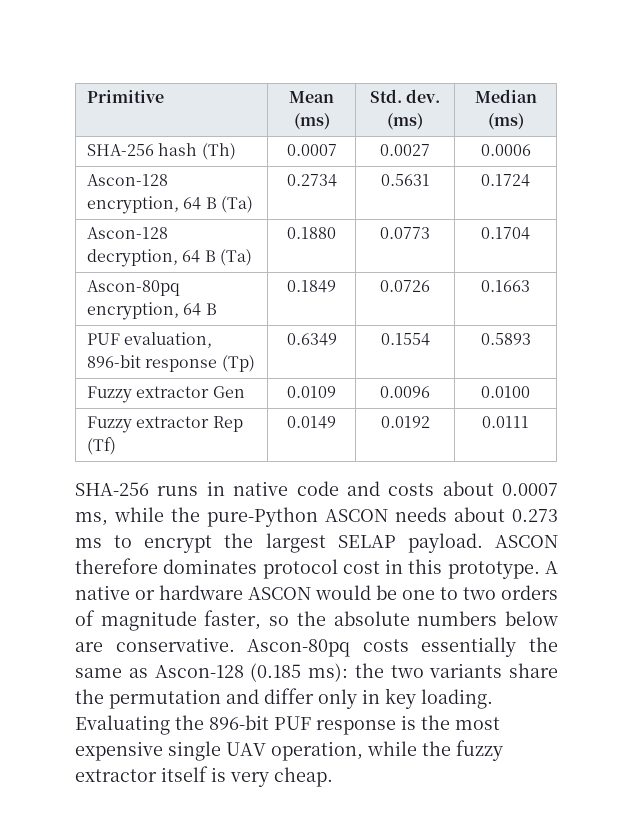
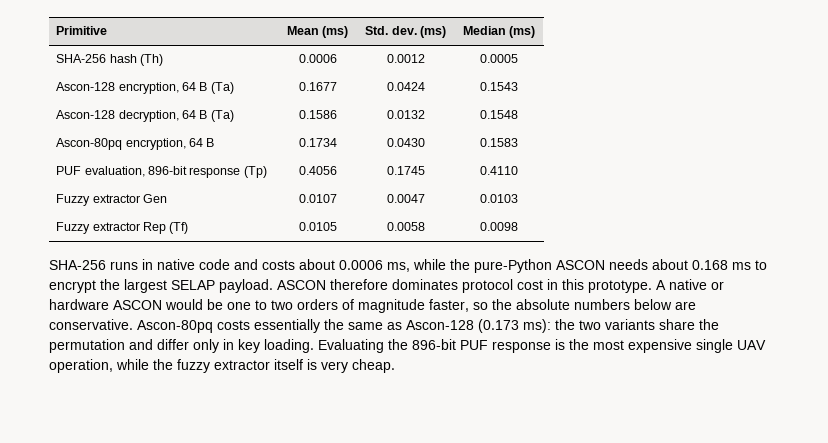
- SHA-256 hash (Th) | 0.0007 | 0.0027 | 0.0006
+ SHA-256 hash (Th) | 0.0006 | 0.0012 | 0.0005
- Ascon-128 encryption, 64 B (Ta) | 0.2734 | 0.5631 | 0.1724
+ Ascon-128 encryption, 64 B (Ta) | 0.1677 | 0.0424 | 0.1543
- Ascon-128 decryption, 64 B (Ta) | 0.1880 | 0.0773 | 0.1704
+ Ascon-128 decryption, 64 B (Ta) | 0.1586 | 0.0132 | 0.1548
- Ascon-80pq encryption, 64 B | 0.1849 | 0.0726 | 0.1663
+ Ascon-80pq encryption, 64 B | 0.1734 | 0.0430 | 0.1583
- PUF evaluation, 896-bit response (Tp) | 0.6349 | 0.1554 | 0.5893
+ PUF evaluation, 896-bit response (Tp) | 0.4056 | 0.1745 | 0.4110
- Fuzzy extractor Gen | 0.0109 | 0.0096 | 0.0100
+ Fuzzy extractor Gen | 0.0107 | 0.0047 | 0.0103
- Fuzzy extractor Rep (Tf) | 0.0149 | 0.0192 | 0.0111
+ Fuzzy extractor Rep (Tf) | 0.0105 | 0.0058 | 0.0098
- SHA-256 runs in native code and costs about 0.0007 ms, while the pure-Python ASCON needs about 0.273 ms to encrypt the largest SELAP payload.
+ SHA-256 runs in native code and costs about 0.0006 ms, while the pure-Python ASCON needs about 0.168 ms to encrypt the largest SELAP payload.
- Ascon-80pq costs essentially the same as Ascon-128 (0.185 ms): the two variants share the permutation and differ only in key loading.
+ Ascon-80pq costs essentially the same as Ascon-128 (0.173 ms): the two variants share the permutation and differ only in key loading.

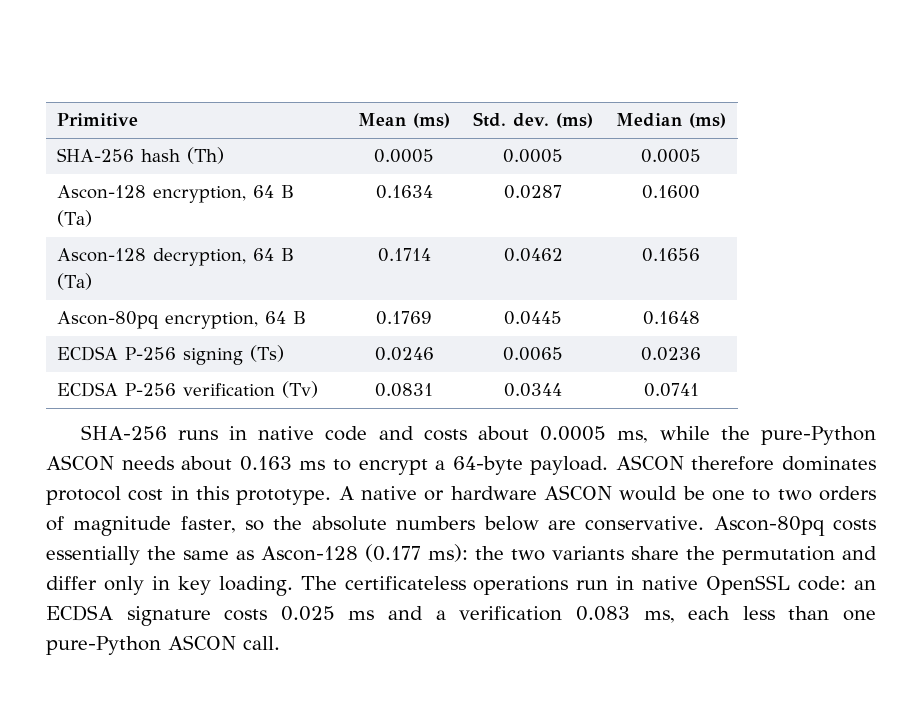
- SHA-256 hash (Th) | 0.0006 | 0.0012 | 0.0005
+ SHA-256 hash (Th) | 0.0005 | 0.0005 | 0.0005
- Ascon-128 encryption, 64 B (Ta) | 0.1677 | 0.0424 | 0.1543
+ Ascon-128 encryption, 64 B (Ta) | 0.1634 | 0.0287 | 0.1600
- Ascon-128 decryption, 64 B (Ta) | 0.1586 | 0.0132 | 0.1548
+ Ascon-128 decryption, 64 B (Ta) | 0.1714 | 0.0462 | 0.1656
- Ascon-80pq encryption, 64 B | 0.1734 | 0.0430 | 0.1583
- PUF evaluation, 896-bit response (Tp) | 0.4056 | 0.1745 | 0.4110
- Fuzzy extractor Gen | 0.0107 | 0.0047 | 0.0103
- Fuzzy extractor Rep (Tf) | 0.0105 | 0.0058 | 0.0098
+ Ascon-80pq encryption, 64 B | 0.1769 | 0.0445 | 0.1648
+ ECDSA P-256 signing (Ts) | 0.0246 | 0.0065 | 0.0236
+ ECDSA P-256 verification (Tv) | 0.0831 | 0.0344 | 0.0741
- SHA-256 runs in native code and costs about 0.0006 ms, while the pure-Python ASCON needs about 0.168 ms to encrypt the largest SELAP payload.
+ SHA-256 runs in native code and costs about 0.0005 ms, while the pure-Python ASCON needs about 0.163 ms to encrypt a 64-byte payload.
- Ascon-80pq costs essentially the same as Ascon-128 (0.173 ms): the two variants share the permutation and differ only in key loading.
+ Ascon-80pq costs essentially the same as Ascon-128 (0.177 ms): the two variants share the permutation and differ only in key loading.
- Evaluating the 896-bit PUF response is the most expensive single UAV operation, while the fuzzy extractor itself is very cheap.
+ The certificateless operations run in native OpenSSL code: an ECDSA signature costs 0.025 ms and a verification 0.083 ms, each less than one pure-Python ASCON call.

